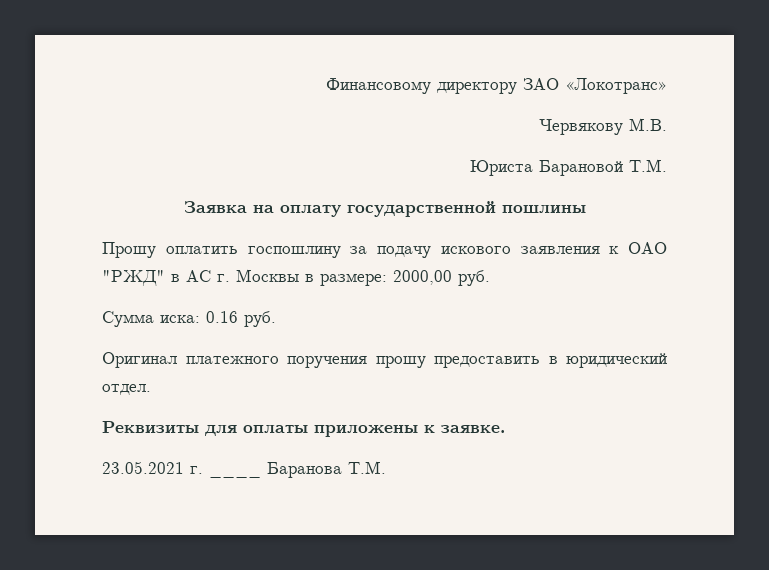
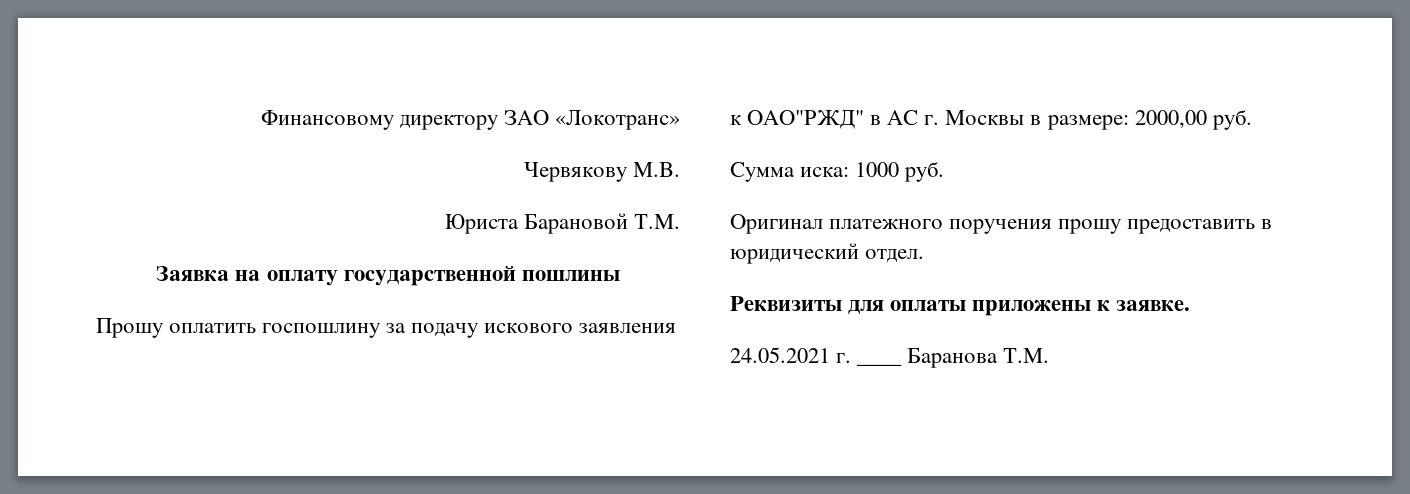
- Прошу оплатить госпошлину за подачу искового заявления к ОАО "РЖД" в АС г. Москвы в размере: 2000,00 руб.
+ Прошу оплатить госпошлину за подачу искового заявления к ОАО"РЖД" в АС г. Москвы в размере: 2000,00 руб.
- Сумма иска: 0.16 руб.
+ Сумма иска: 1000 руб.
- 23.05.2021 г. ____ Баранова Т.М.
+ 24.05.2021 г. ____ Баранова Т.М.

